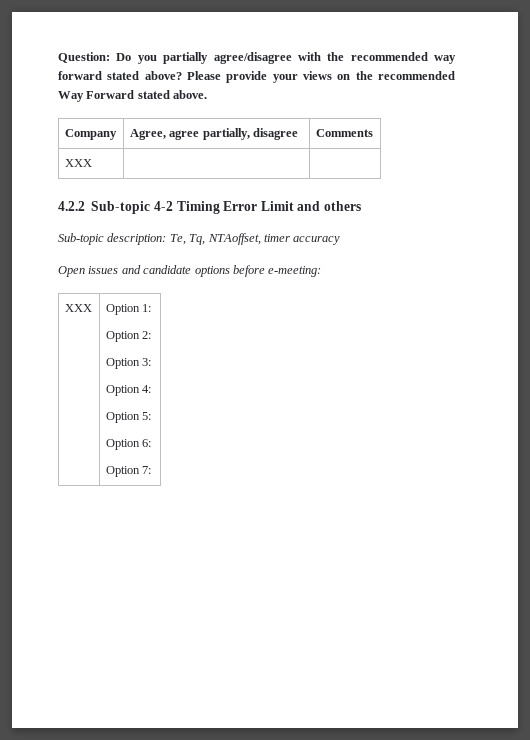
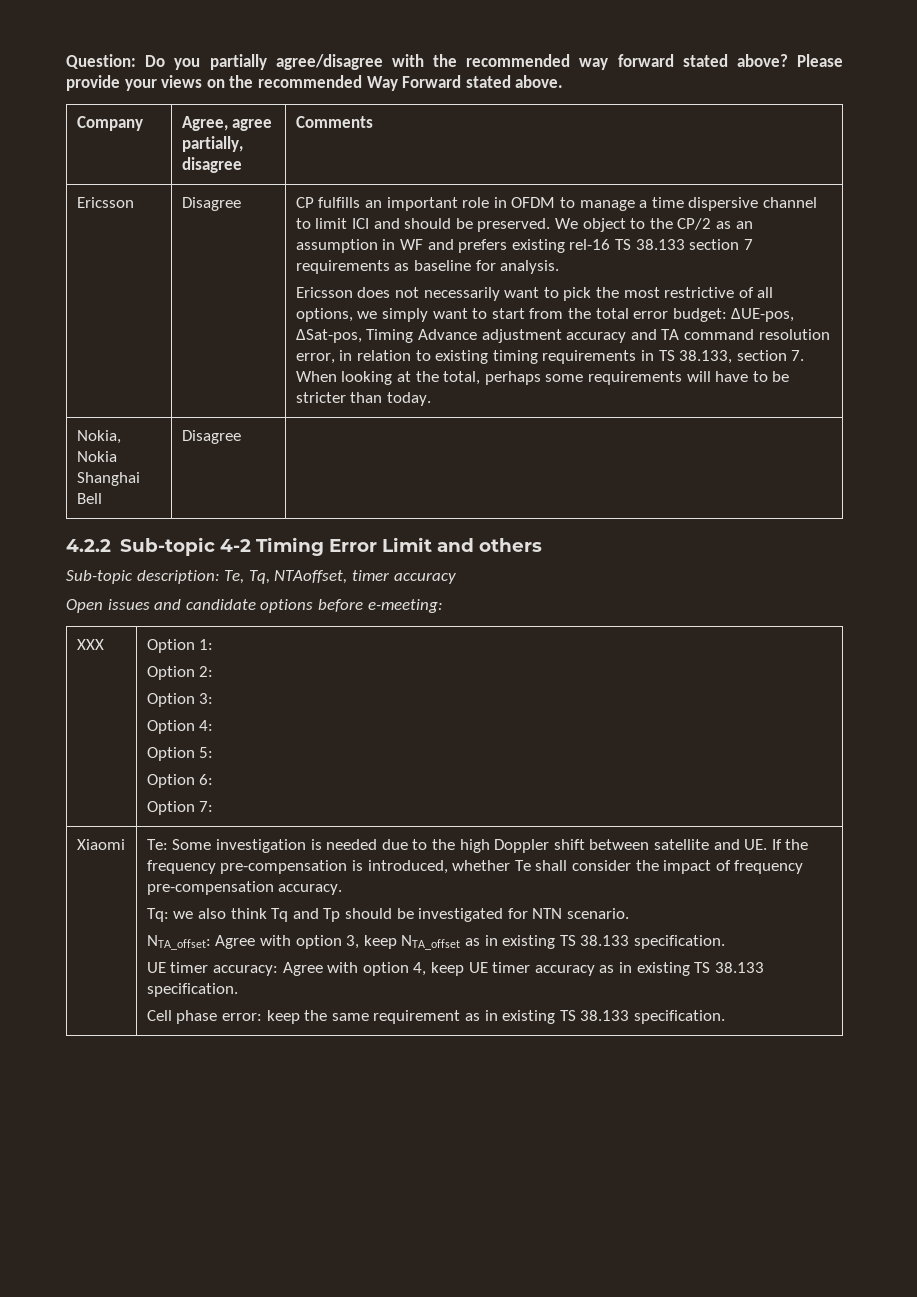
  Company | Agree, agree partially, disagree | Comments
- XXX
+ Ericsson | Disagree | CP fulfills an important role in OFDM to manage a time dispersive channel to limit ICI and should be preserved. We object to the CP/2 as an assumption in WF and prefers existing rel-16 TS 38.133 section 7 requirements as baseline for analysis.
+ Ericsson does not necessarily want to pick the most restrictive of all options, we simply want to start from the total error budget: ΔUE-pos, ΔSat-pos, Timing Advance adjustment accuracy and TA command resolution error, in relation to existing timing requirements in TS 38.133, section 7. When looking at the total, perhaps some requirements will have to be stricter than today.
+ Nokia, Nokia Shanghai Bell | Disagree |
+ Xiaomi | Te: Some investigation is needed due to the high Doppler shift between satellite and UE. If the frequency pre-compensation is introduced, whether Te shall consider the impact of frequency pre-compensation accuracy.
+ Tq: we also think Tq and Tp should be investigated for NTN scenario.
+ NTA_offset: Agree with option 3, keep NTA_offset as in existing TS 38.133 specification.
+ UE timer accuracy: Agree with option 4, keep UE timer accuracy as in existing TS 38.133 specification.
+ Cell phase error: keep the same requirement as in existing TS 38.133 specification.

